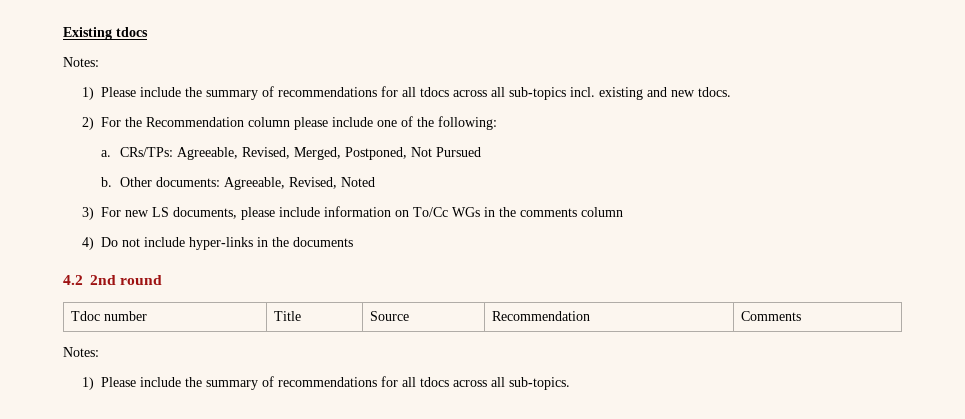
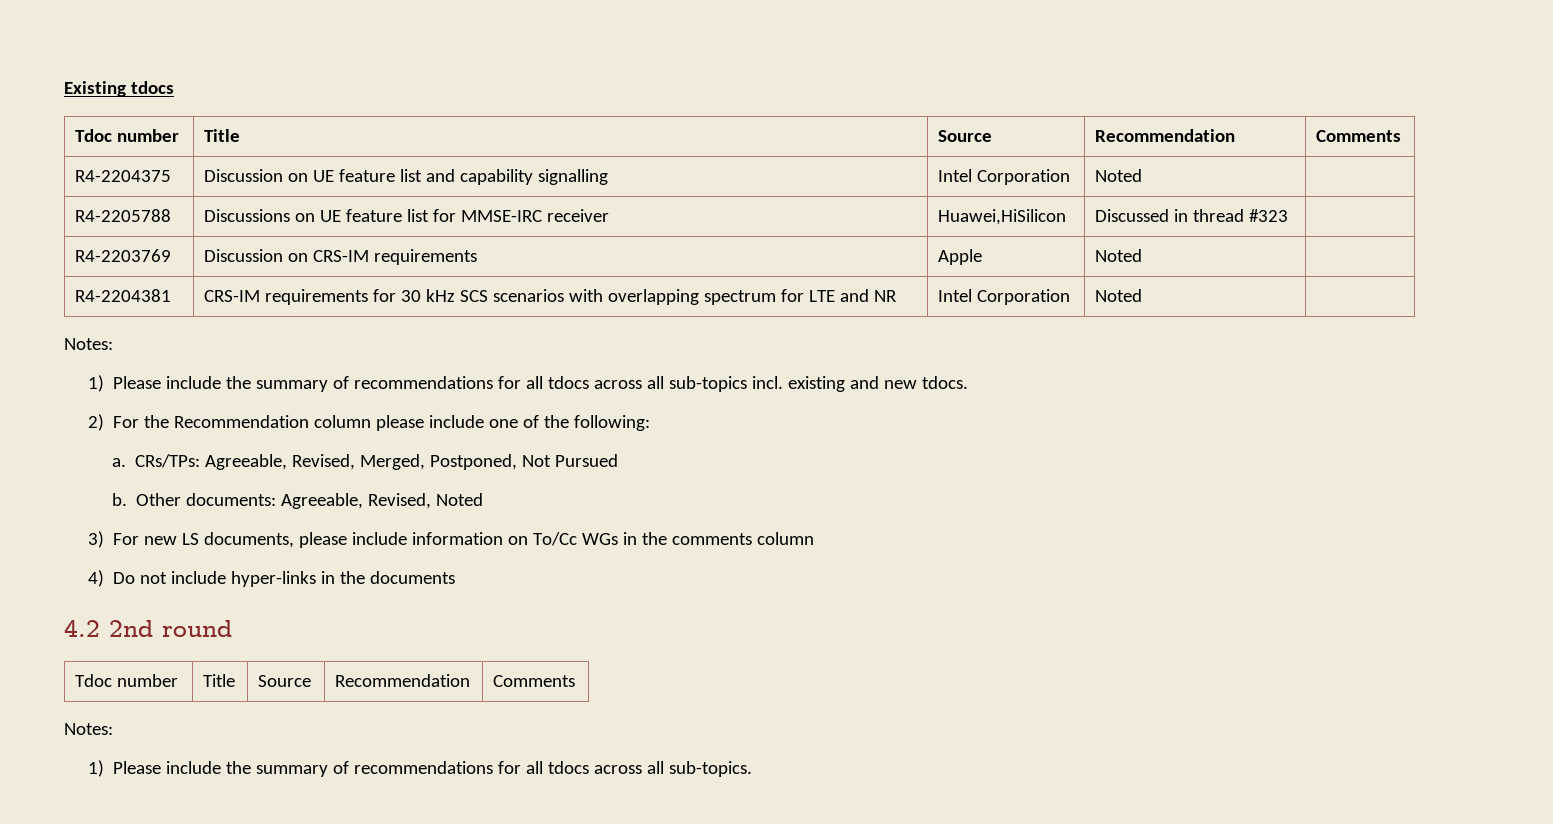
  Existing tdocs
+ Tdoc number | Title | Source | Recommendation | Comments
+ R4-2204375 | Discussion on UE feature list and capability signalling | Intel Corporation | Noted |
+ R4-2205788 | Discussions on UE feature list for MMSE-IRC receiver | Huawei,HiSilicon | Discussed in thread #323 |
+ R4-2203769 | Discussion on CRS-IM requirements | Apple | Noted |
+ R4-2204381 | CRS-IM requirements for 30 kHz SCS scenarios with overlapping spectrum for LTE and NR | Intel Corporation | Noted |

